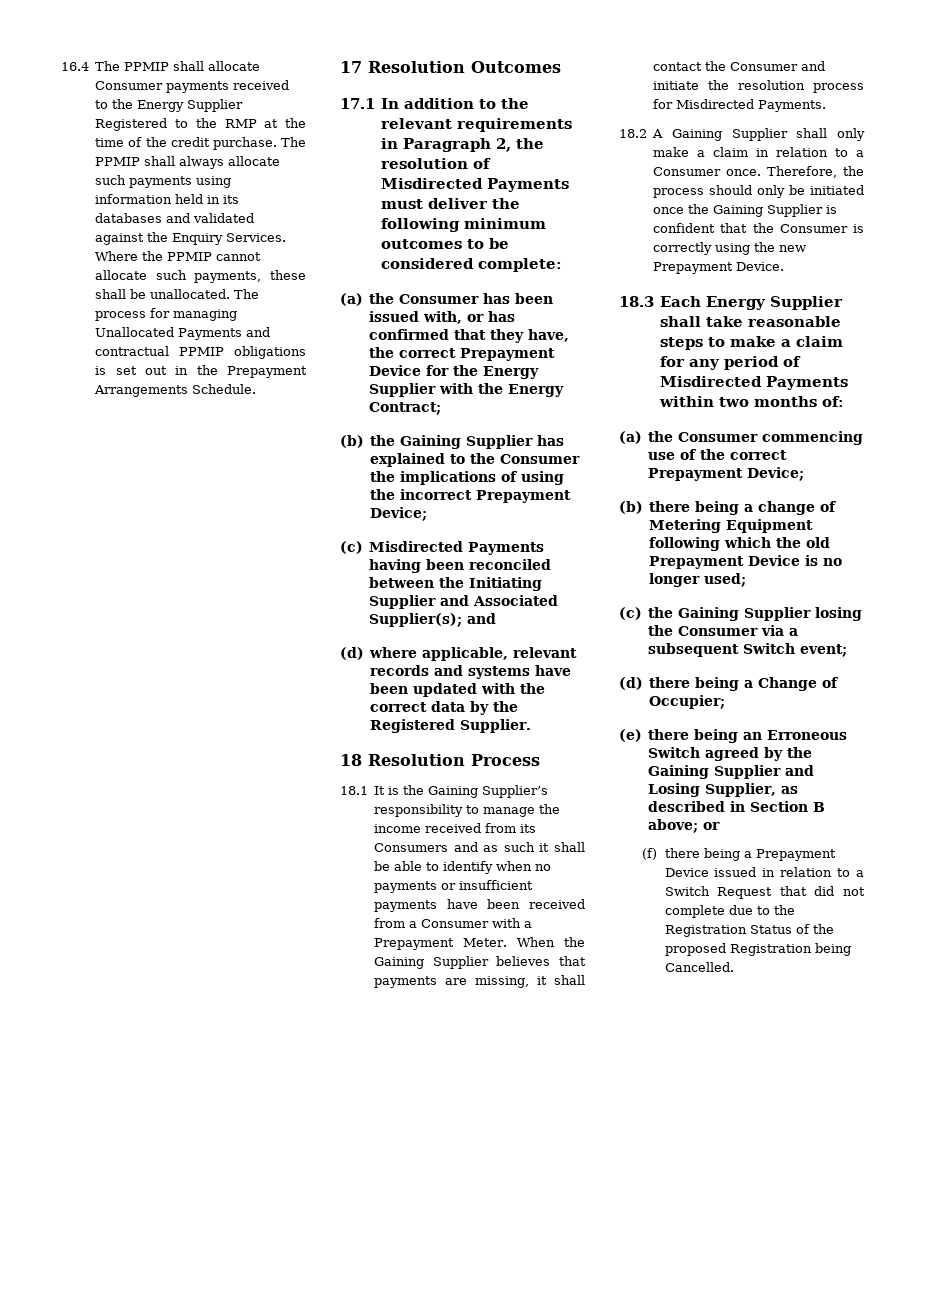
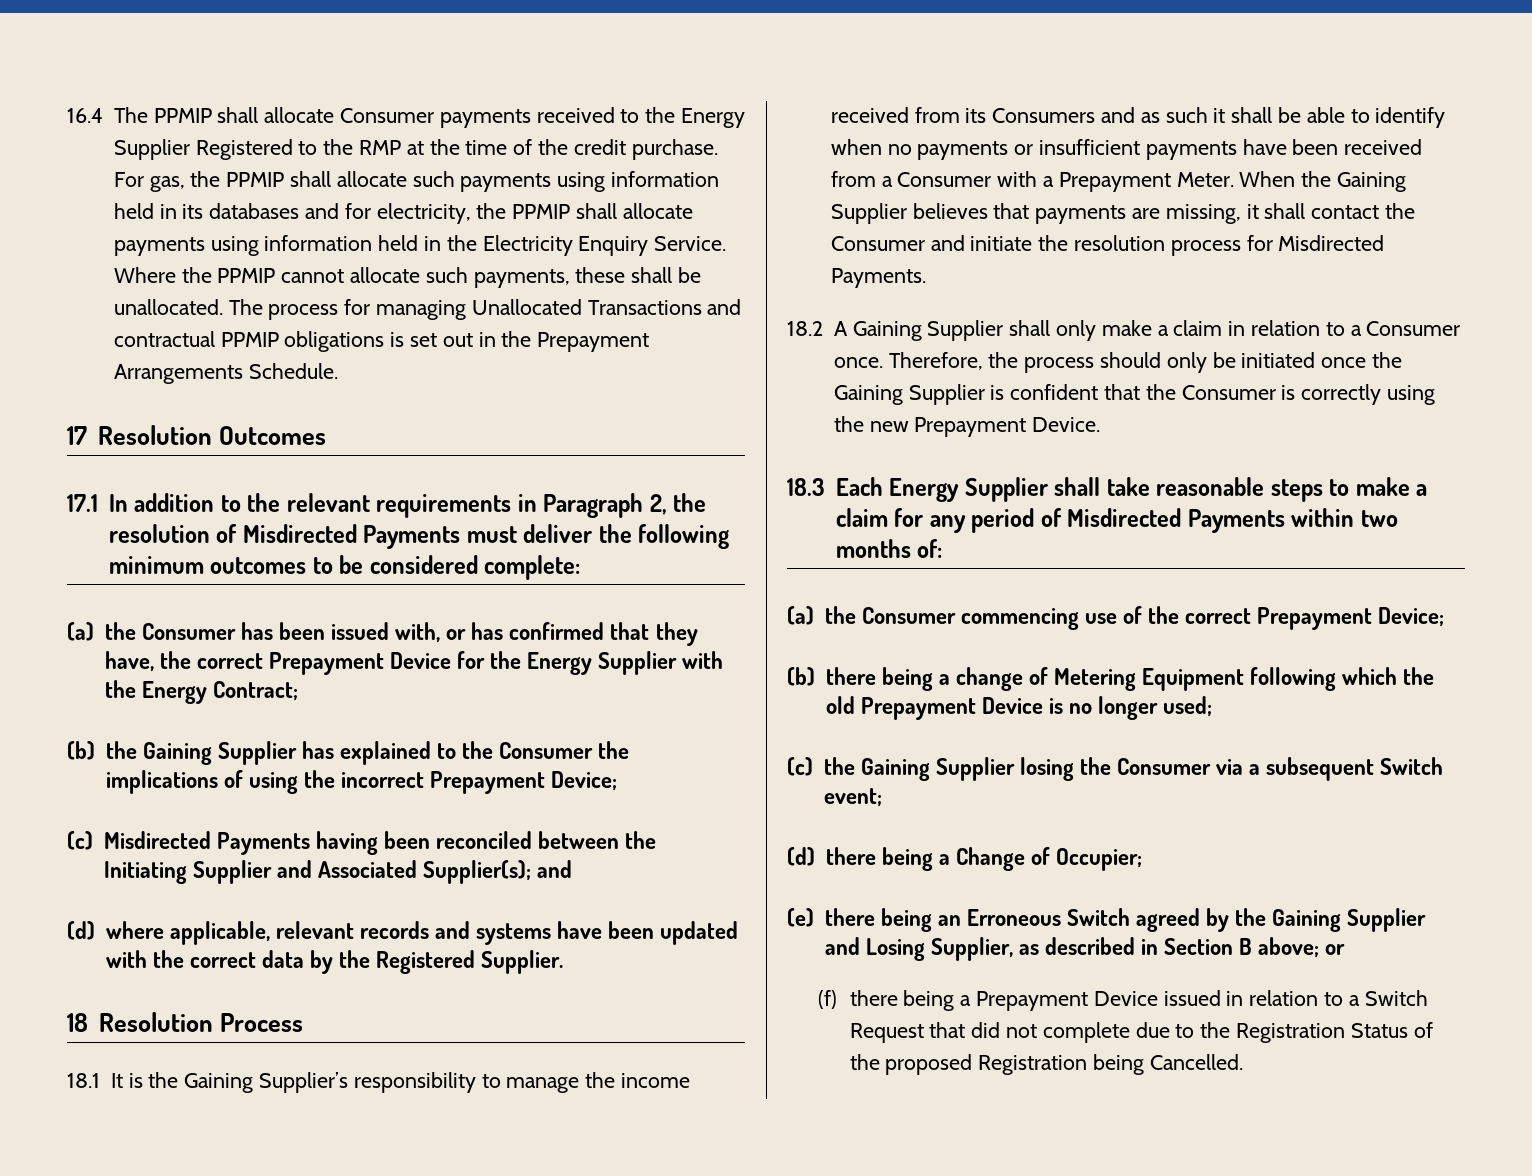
- The PPMIP shall always allocate such payments using information held in its databases and validated against the Enquiry Services.
+ For gas, the PPMIP shall allocate such payments using information held in its databases and for electricity, the PPMIP shall allocate payments using information held in the Electricity Enquiry Service.
- The process for managing Unallocated Payments and contractual PPMIP obligations is set out in the Prepayment Arrangements Schedule.
+ The process for managing Unallocated Transactions and contractual PPMIP obligations is set out in the Prepayment Arrangements Schedule.

